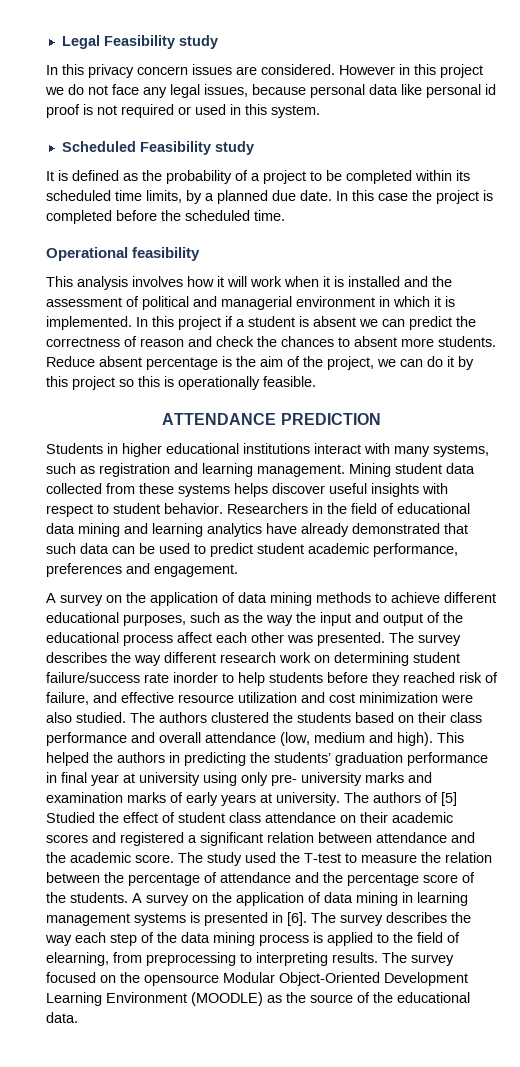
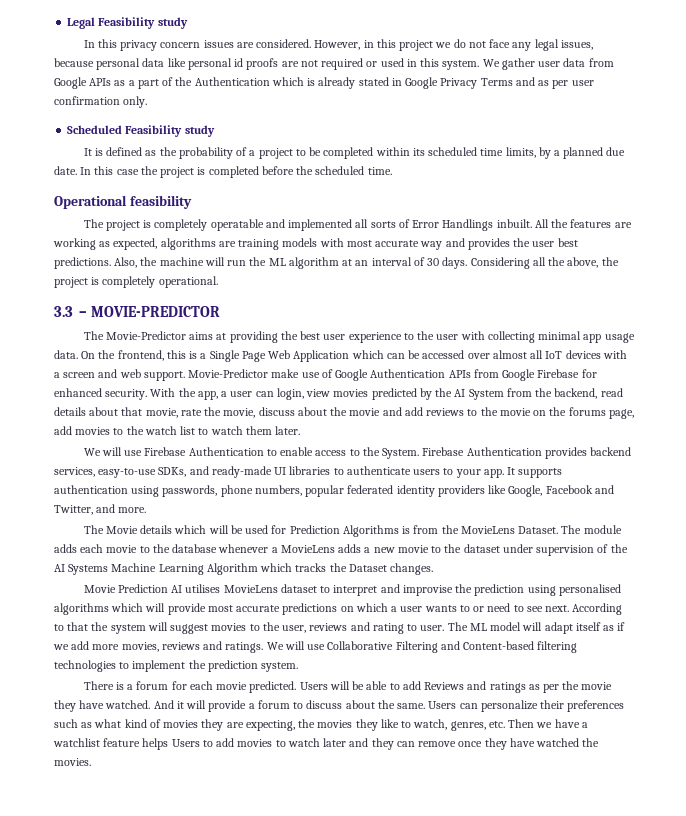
- However in this project we do not face any legal issues, because personal data like personal id proof is not required or used in this system.
+ However, in this project we do not face any legal issues, because personal data like personal id proofs are not required or used in this system. We gather user data from Google APIs as a part of the Authentication which is already stated in Google Privacy Terms and as per user confirmation only.
- This analysis involves how it will work when it is installed and the assessment of political and managerial environment in which it is implemented. In this project if a student is absent we can predict the correctness of reason and check the chances to absent more students. Reduce absent percentage is the aim of the project, we can do it by this project so this is operationally feasible.
- ATTENDANCE PREDICTION
- Students in higher educational institutions interact with many systems, such as registration and learning management. Mining student data collected from these systems helps discover useful insights with respect to student behavior. Researchers in the field of educational data mining and learning analytics have already demonstrated that such data can be used to predict student academic performance, preferences and engagement.
- A survey on the application of data mining methods to achieve different educational purposes, such as the way the input and output of the educational process affect each other was presented. The survey describes the way different research work on determining student failure/success rate inorder to help students before they reached risk of failure, and effective resource utilization and cost minimization were also studied. The authors clustered the students based on their class performance and overall attendance (low, medium and high). This helped the authors in predicting the students’ graduation performance in final year at university using only pre- university marks and examination marks of early years at university. The authors of [5] Studied the effect of student class attendance on their academic scores and registered a significant relation between attendance and the academic score. The study used the T-test to measure the relation between the percentage of attendance and the percentage score of the students. A survey on the application of data mining in learning management systems is presented in [6]. The survey describes the way each step of the data mining process is applied to the field of elearning, from preprocessing to interpreting results. The survey focused on the opensource Modular Object-Oriented Development Learning Environment (MOODLE) as the source of the educational data.
+ The project is completely operatable and implemented all sorts of Error Handlings inbuilt. All the features are working as expected, algorithms are training models with most accurate way and provides the user best predictions. Also, the machine will run the ML algorithm at an interval of 30 days. Considering all the above, the project is completely operational.
+ 3.3 – MOVIE-PREDICTOR
+ The Movie-Predictor aims at providing the best user experience to the user with collecting minimal app usage data. On the frontend, this is a Single Page Web Application which can be accessed over almost all IoT devices with a screen and web support. Movie-Predictor make use of Google Authentication APIs from Google Firebase for enhanced security. With the app, a user can login, view movies predicted by the AI System from the backend, read details about that movie, rate the movie, discuss about the movie and add reviews to the movie on the forums page, add movies to the watch list to watch them later.
+ We will use Firebase Authentication to enable access to the System. Firebase Authentication provides backend services, easy-to-use SDKs, and ready-made UI libraries to authenticate users to your app. It supports authentication using passwords, phone numbers, popular federated identity providers like Google, Facebook and Twitter, and more.
+ The Movie details which will be used for Prediction Algorithms is from the MovieLens Dataset. The module adds each movie to the database whenever a MovieLens adds a new movie to the dataset under supervision of the AI Systems Machine Learning Algorithm which tracks the Dataset changes.
+ Movie Prediction AI utilises MovieLens dataset to interpret and improvise the prediction using personalised algorithms which will provide most accurate predictions on which a user wants to or need to see next. According to that the system will suggest movies to the user, reviews and rating to user. The ML model will adapt itself as if we add more movies, reviews and ratings. We will use Collaborative Filtering and Content-based filtering technologies to implement the prediction system.
+ There is a forum for each movie predicted. Users will be able to add Reviews and ratings as per the movie they have watched. And it will provide a forum to discuss about the same. Users can personalize their preferences such as what kind of movies they are expecting, the movies they like to watch, genres, etc. Then we have a watchlist feature helps Users to add movies to watch later and they can remove once they have watched the movies.

